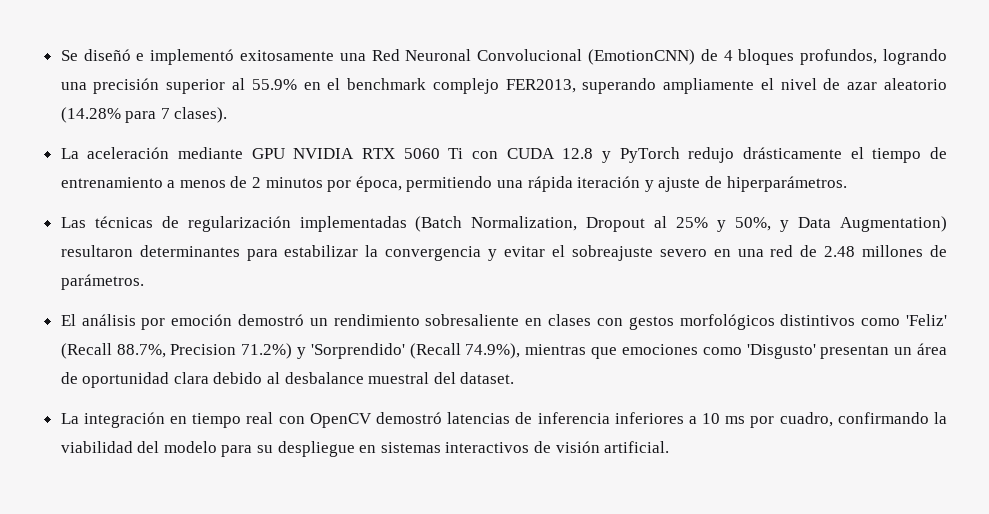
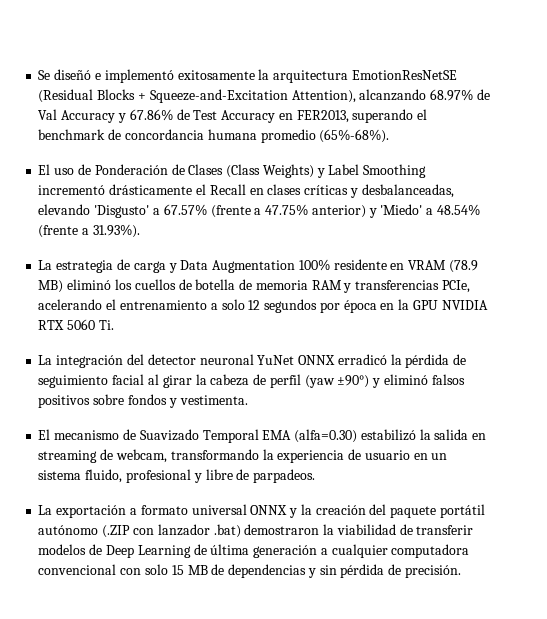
- Se diseñó e implementó exitosamente una Red Neuronal Convolucional (EmotionCNN) de 4 bloques profundos, logrando una precisión superior al 55.9% en el benchmark complejo FER2013, superando ampliamente el nivel de azar aleatorio (14.28% para 7 clases).
- La aceleración mediante GPU NVIDIA RTX 5060 Ti con CUDA 12.8 y PyTorch redujo drásticamente el tiempo de entrenamiento a menos de 2 minutos por época, permitiendo una rápida iteración y ajuste de hiperparámetros.
- Las técnicas de regularización implementadas (Batch Normalization, Dropout al 25% y 50%, y Data Augmentation) resultaron determinantes para estabilizar la convergencia y evitar el sobreajuste severo en una red de 2.48 millones de parámetros.
- El análisis por emoción demostró un rendimiento sobresaliente en clases con gestos morfológicos distintivos como 'Feliz' (Recall 88.7%, Precision 71.2%) y 'Sorprendido' (Recall 74.9%), mientras que emociones como 'Disgusto' presentan un área de oportunidad clara debido al desbalance muestral del dataset.
- La integración en tiempo real con OpenCV demostró latencias de inferencia inferiores a 10 ms por cuadro, confirmando la viabilidad del modelo para su despliegue en sistemas interactivos de visión artificial.
+ Se diseñó e implementó exitosamente la arquitectura EmotionResNetSE (Residual Blocks + Squeeze-and-Excitation Attention), alcanzando 68.97% de Val Accuracy y 67.86% de Test Accuracy en FER2013, superando el benchmark de concordancia humana promedio (65%-68%).
+ El uso de Ponderación de Clases (Class Weights) y Label Smoothing incrementó drásticamente el Recall en clases críticas y desbalanceadas, elevando 'Disgusto' a 67.57% (frente a 47.75% anterior) y 'Miedo' a 48.54% (frente a 31.93%).
+ La estrategia de carga y Data Augmentation 100% residente en VRAM (78.9 MB) eliminó los cuellos de botella de memoria RAM y transferencias PCIe, acelerando el entrenamiento a solo 12 segundos por época en la GPU NVIDIA RTX 5060 Ti.
+ La integración del detector neuronal YuNet ONNX erradicó la pérdida de seguimiento facial al girar la cabeza de perfil (yaw ±90°) y eliminó falsos positivos sobre fondos y vestimenta.
+ El mecanismo de Suavizado Temporal EMA (alfa=0.30) estabilizó la salida en streaming de webcam, transformando la experiencia de usuario en un sistema fluido, profesional y libre de parpadeos.
+ La exportación a formato universal ONNX y la creación del paquete portátil autónomo (.ZIP con lanzador .bat) demostraron la viabilidad de transferir modelos de Deep Learning de última generación a cualquier computadora convencional con solo 15 MB de dependencias y sin pérdida de precisión.

